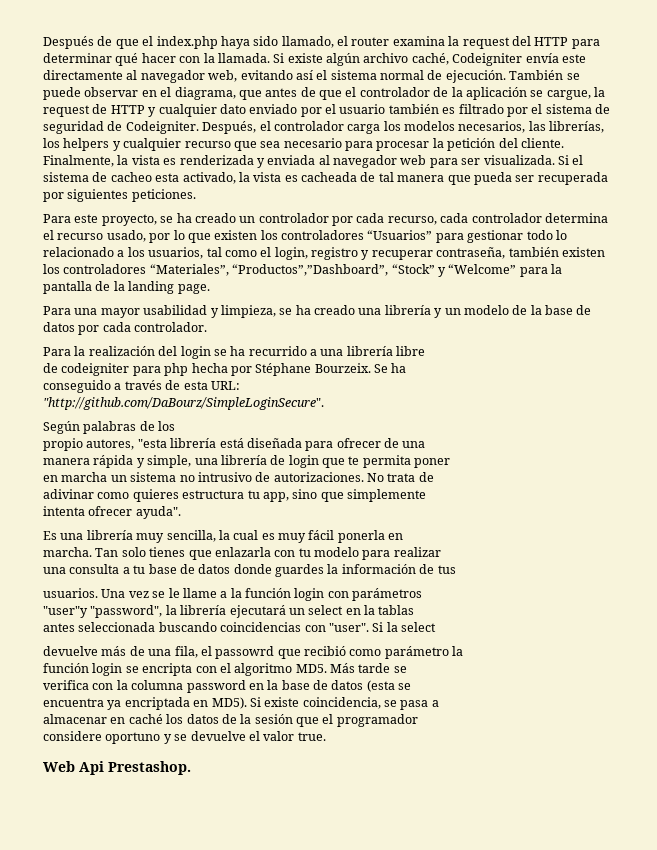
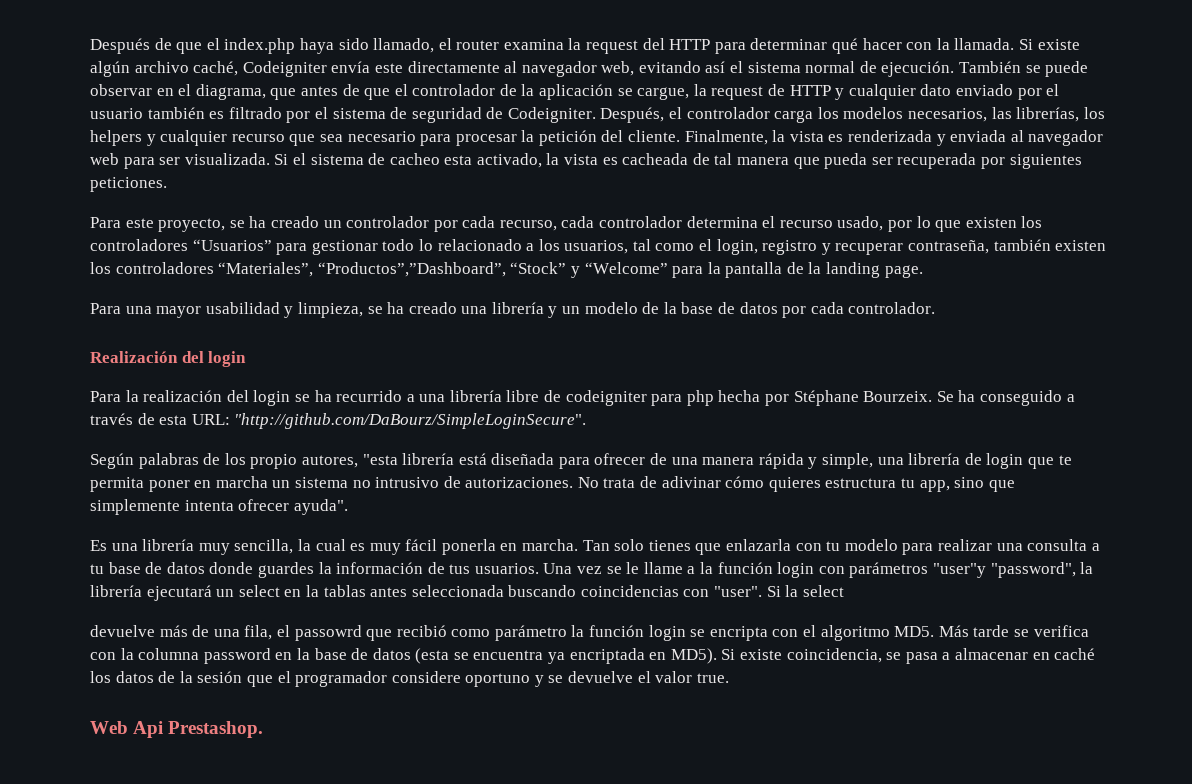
+ Realización del login
- Para la realización del login se ha recurrido a una librería libre
- de codeigniter para php hecha por Stéphane Bourzeix.
+ Para la realización del login se ha recurrido a una librería libre de codeigniter para php hecha por Stéphane Bourzeix.
- Se ha
- conseguido a través de esta URL:
- "http://github.com/DaBourz/SimpleLoginSecure".
+ Se ha conseguido a través de esta URL: "http://github.com/DaBourz/SimpleLoginSecure".
- Según palabras de los
- propio autores, "esta librería está diseñada para ofrecer de una
- manera rápida y simple, una librería de login que te permita poner
- en marcha un sistema no intrusivo de autorizaciones.
+ Según palabras de los propio autores, "esta librería está diseñada para ofrecer de una manera rápida y simple, una librería de login que te permita poner en marcha un sistema no intrusivo de autorizaciones.
- No trata de
- adivinar como quieres estructura tu app, sino que simplemente
- intenta ofrecer ayuda".
+ No trata de adivinar cómo quieres estructura tu app, sino que simplemente intenta ofrecer ayuda".
- Es una librería muy sencilla, la cual es muy fácil ponerla en
- marcha.
+ Es una librería muy sencilla, la cual es muy fácil ponerla en marcha.
- Tan solo tienes que enlazarla con tu modelo para realizar
- una consulta a tu base de datos donde guardes la información de tus
- usuarios.
+ Tan solo tienes que enlazarla con tu modelo para realizar una consulta a tu base de datos donde guardes la información de tus usuarios.
- Una vez se le llame a la función login con parámetros
- "user"y "password", la librería ejecutará un select en la tablas
- antes seleccionada buscando coincidencias con "user".
+ Una vez se le llame a la función login con parámetros "user"y "password", la librería ejecutará un select en la tablas antes seleccionada buscando coincidencias con "user".
- devuelve más de una fila, el passowrd que recibió como parámetro la
- función login se encripta con el algoritmo MD5. Más tarde se
- verifica con la columna password en la base de datos (esta se
- encuentra ya encriptada en MD5).
+ devuelve más de una fila, el passowrd que recibió como parámetro la función login se encripta con el algoritmo MD5. Más tarde se verifica con la columna password en la base de datos (esta se encuentra ya encriptada en MD5).
- Si existe coincidencia, se pasa a
- almacenar en caché los datos de la sesión que el programador
- considere oportuno y se devuelve el valor true.
+ Si existe coincidencia, se pasa a almacenar en caché los datos de la sesión que el programador considere oportuno y se devuelve el valor true.

